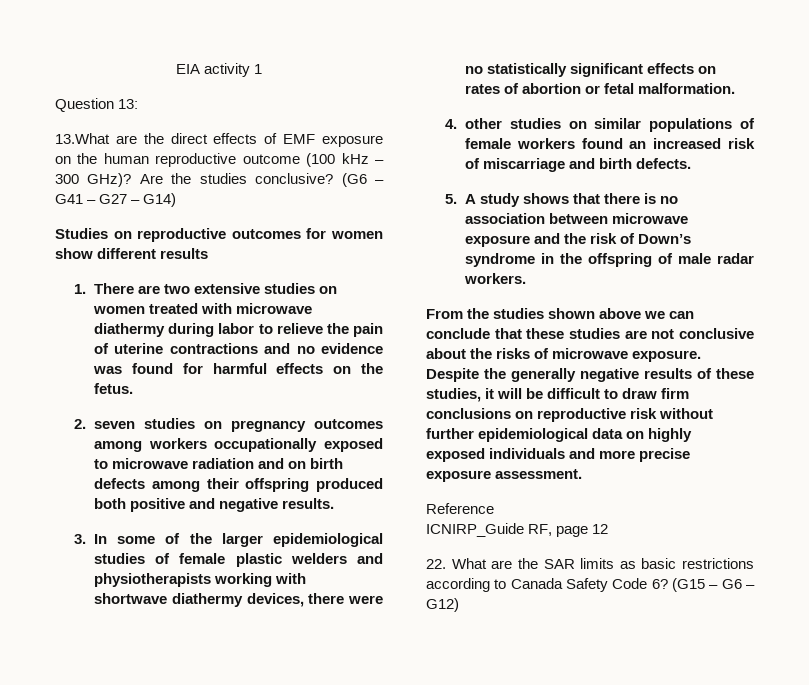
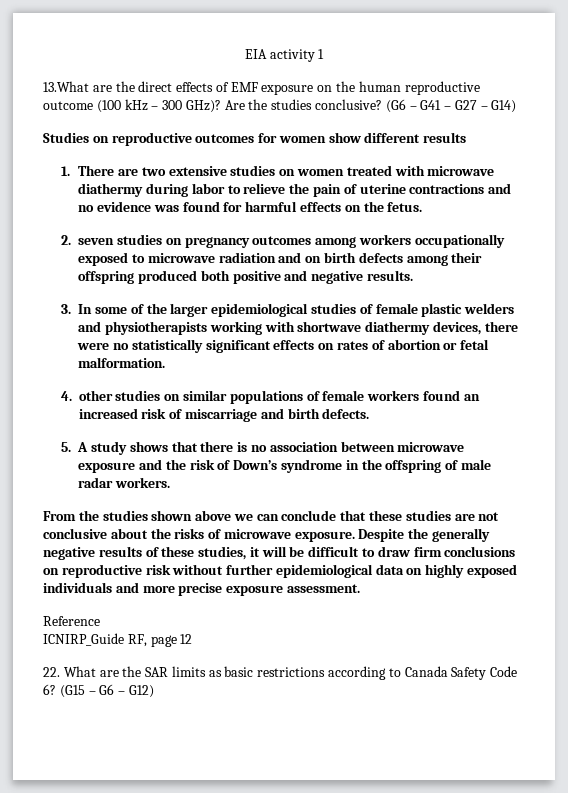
- Question 13:

